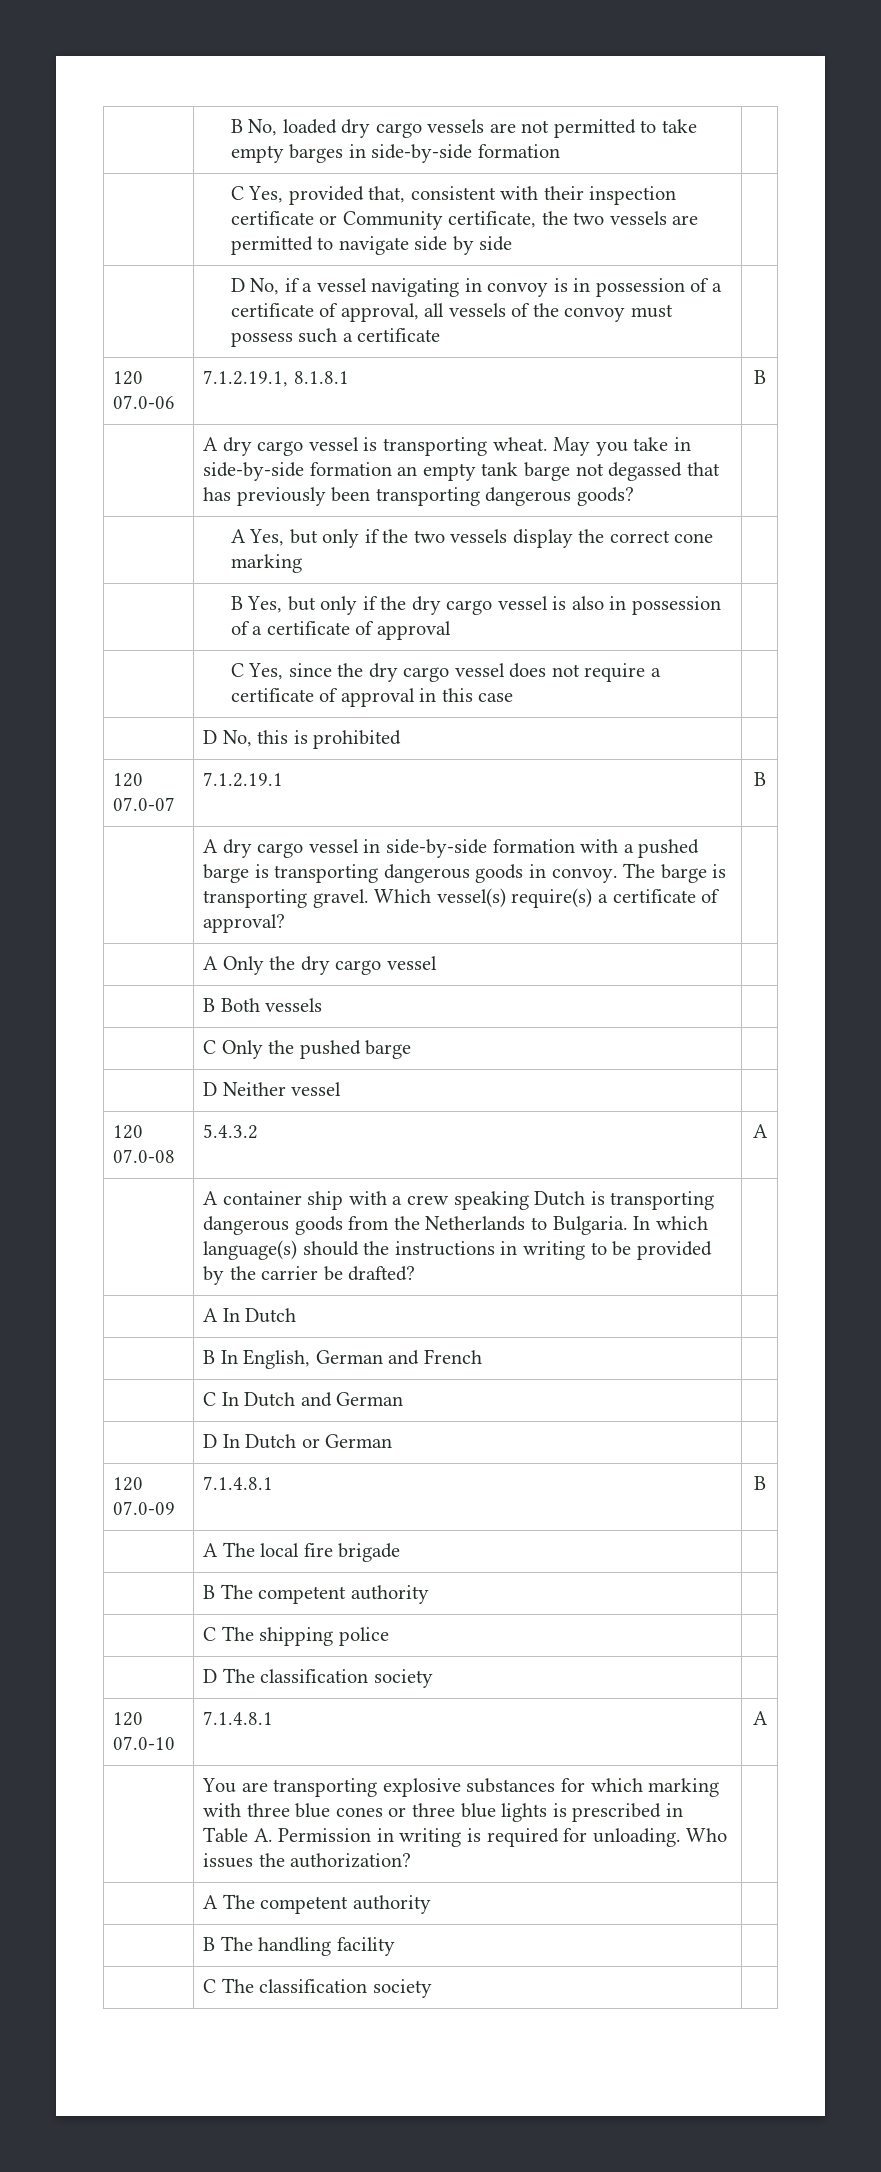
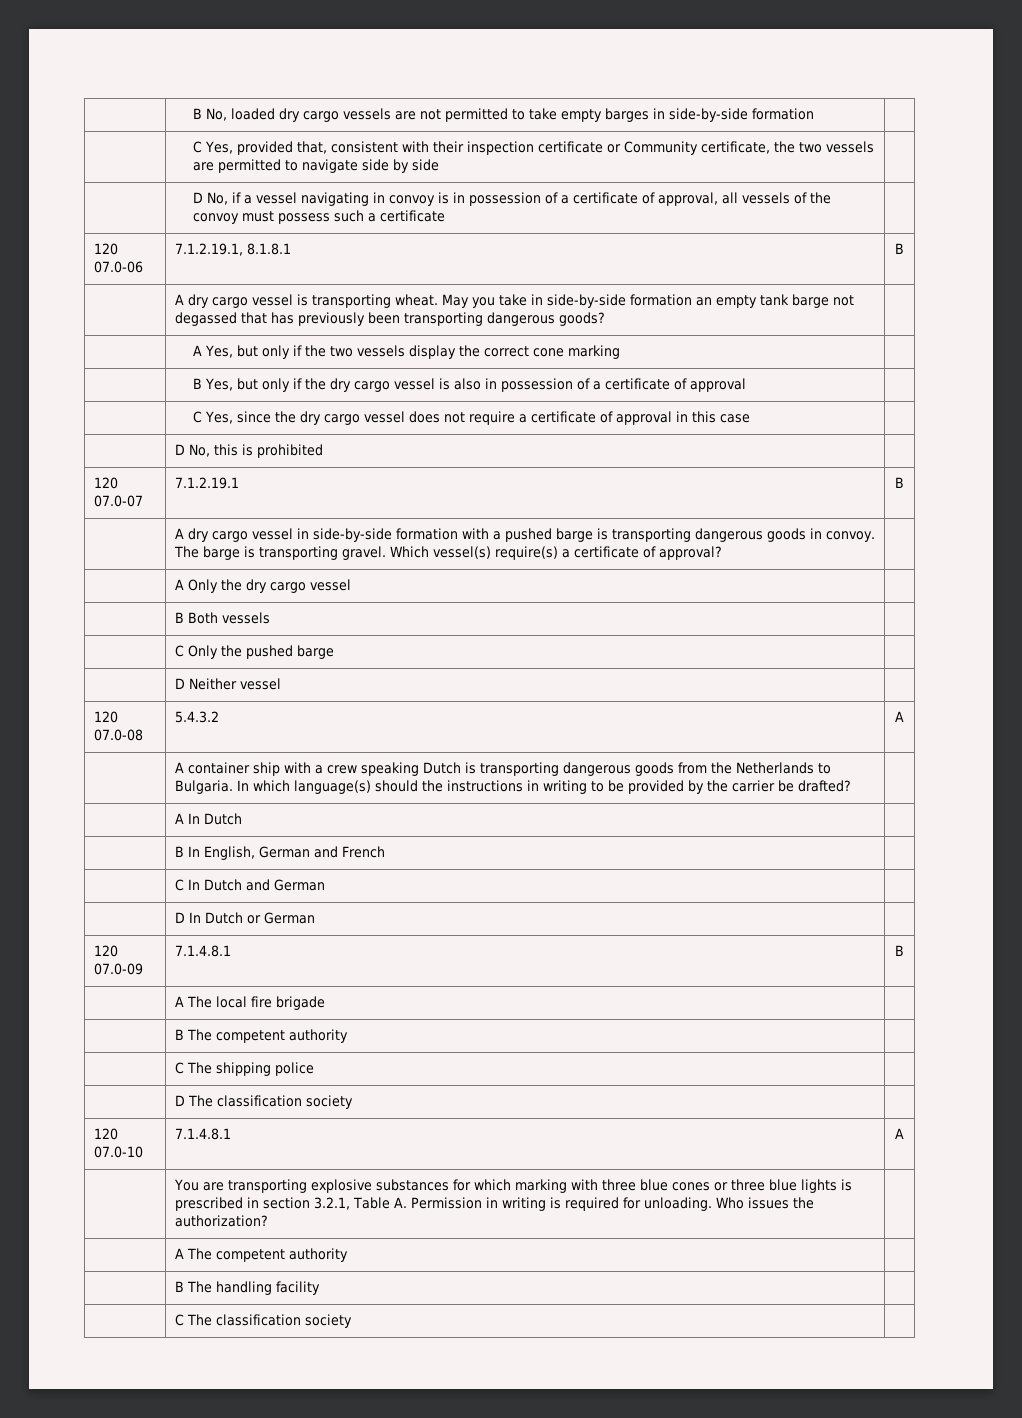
- | You are transporting explosive substances for which marking with three blue cones or three blue lights is prescribed in Table A. Permission in writing is required for unloading. Who issues the authorization? |
+ | You are transporting explosive substances for which marking with three blue cones or three blue lights is prescribed in section 3.2.1, Table A. Permission in writing is required for unloading. Who issues the authorization? |

